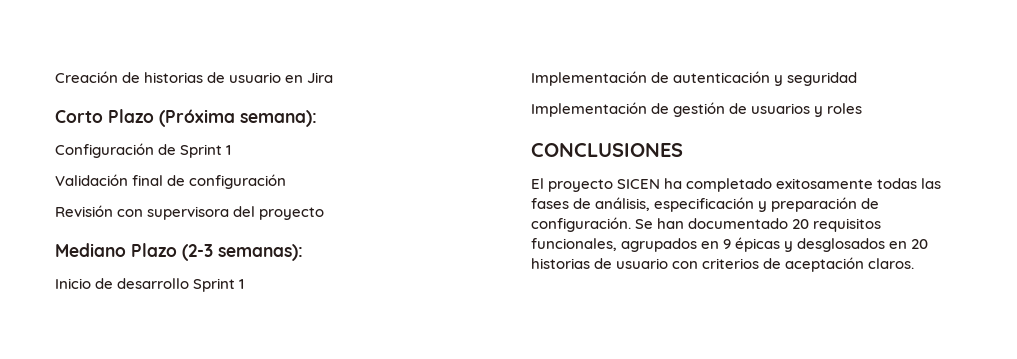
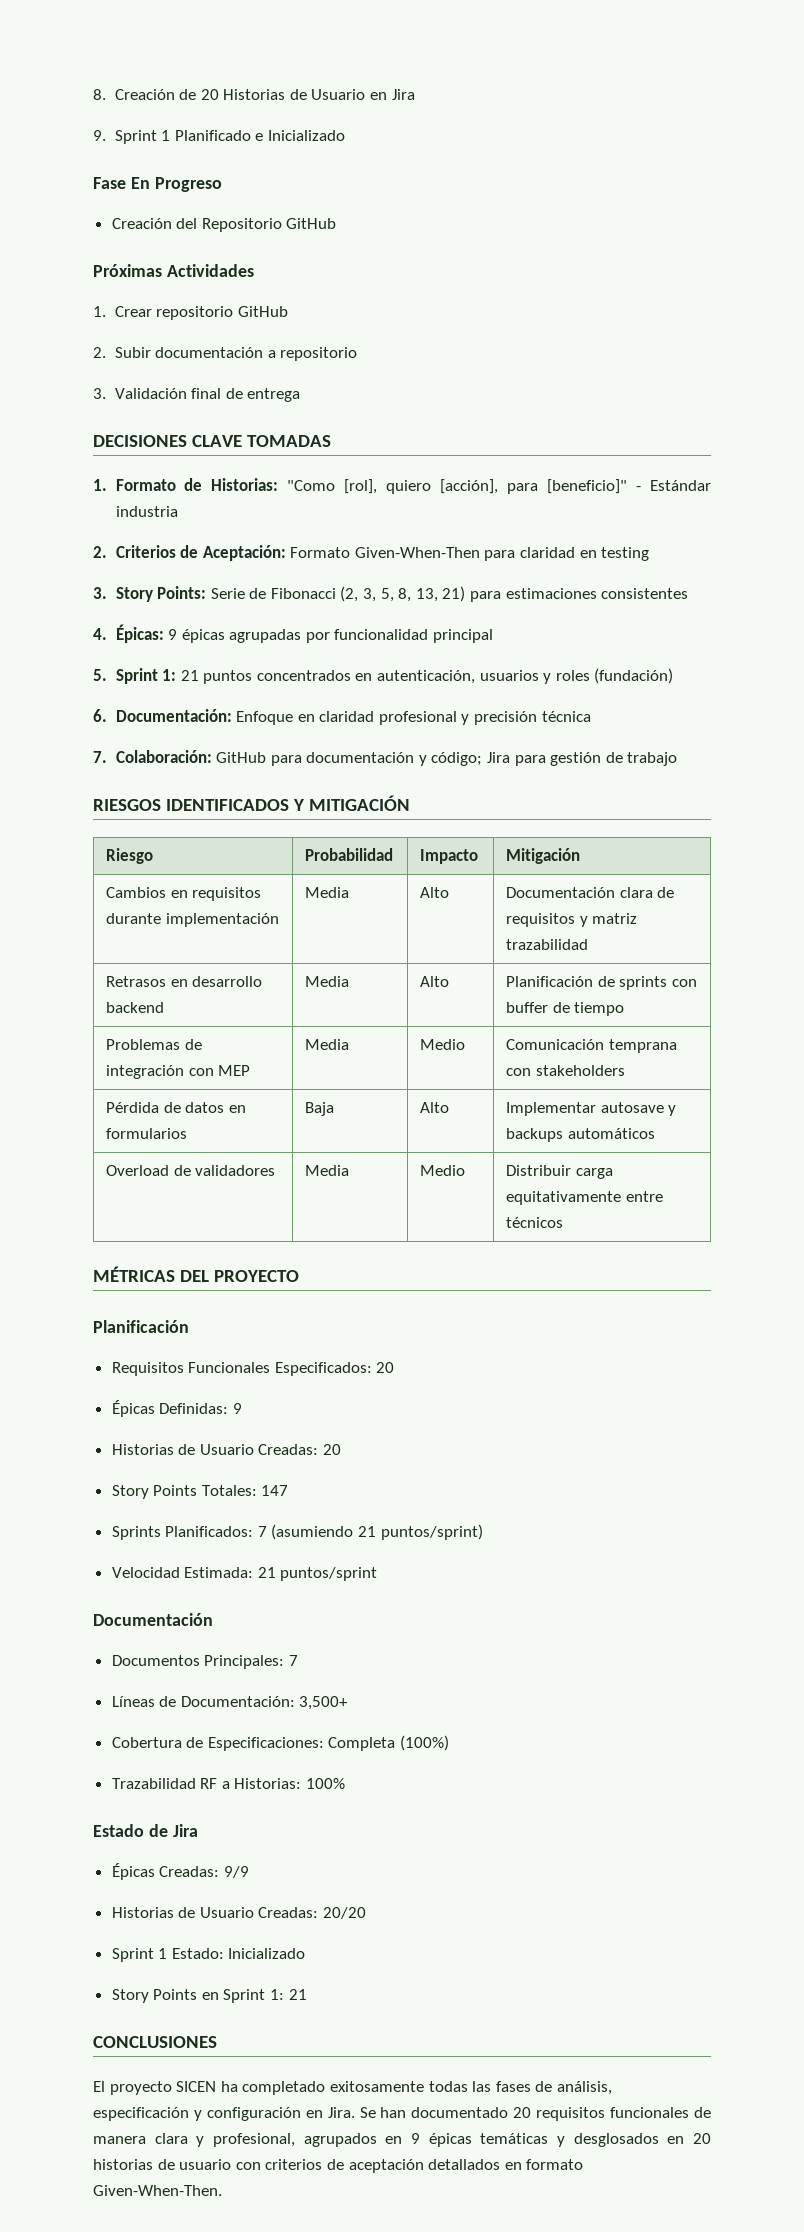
- Creación de historias de usuario en Jira
- Corto Plazo (Próxima semana):
- Configuración de Sprint 1
- Validación final de configuración
- Revisión con supervisora del proyecto
- Mediano Plazo (2-3 semanas):
- Inicio de desarrollo Sprint 1
- Implementación de autenticación y seguridad
- Implementación de gestión de usuarios y roles
+ 8. Creación de 20 Historias de Usuario en Jira
+ 9. Sprint 1 Planificado e Inicializado
+ Fase En Progreso
+ Creación del Repositorio GitHub
+ Próximas Actividades
+ 1. Crear repositorio GitHub
+ 2. Subir documentación a repositorio
+ 3. Validación final de entrega
+ DECISIONES CLAVE TOMADAS
+ 1. Formato de Historias: "Como [rol], quiero [acción], para [beneficio]" - Estándar industria
+ 2. Criterios de Aceptación: Formato Given-When-Then para claridad en testing
+ 3. Story Points: Serie de Fibonacci (2, 3, 5, 8, 13, 21) para estimaciones consistentes
+ 4. Épicas: 9 épicas agrupadas por funcionalidad principal
+ 5. Sprint 1: 21 puntos concentrados en autenticación, usuarios y roles (fundación)
+ 6. Documentación: Enfoque en claridad profesional y precisión técnica
+ 7. Colaboración: GitHub para documentación y código; Jira para gestión de trabajo
+ RIESGOS IDENTIFICADOS Y MITIGACIÓN
+ Riesgo | Probabilidad | Impacto | Mitigación
+ Cambios en requisitos durante implementación | Media | Alto | Documentación clara de requisitos y matriz trazabilidad
+ Retrasos en desarrollo backend | Media | Alto | Planificación de sprints con buffer de tiempo
+ Problemas de integración con MEP | Media | Medio | Comunicación temprana con stakeholders
+ Pérdida de datos en formularios | Baja | Alto | Implementar autosave y backups automáticos
+ Overload de validadores | Media | Medio | Distribuir carga equitativamente entre técnicos
+ MÉTRICAS DEL PROYECTO
+ Planificación
+ Requisitos Funcionales Especificados: 20
+ Épicas Definidas: 9
+ Historias de Usuario Creadas: 20
+ Story Points Totales: 147
+ Sprints Planificados: 7 (asumiendo 21 puntos/sprint)
+ Velocidad Estimada: 21 puntos/sprint
+ Documentación
+ Documentos Principales: 7
+ Líneas de Documentación: 3,500+
+ Cobertura de Especificaciones: Completa (100%)
+ Trazabilidad RF a Historias: 100%
+ Estado de Jira
+ Épicas Creadas: 9/9
+ Historias de Usuario Creadas: 20/20
+ Sprint 1 Estado: Inicializado
+ Story Points en Sprint 1: 21
- El proyecto SICEN ha completado exitosamente todas las fases de análisis, especificación y preparación de configuración.
+ El proyecto SICEN ha completado exitosamente todas las fases de análisis, especificación y configuración en Jira.
- Se han documentado 20 requisitos funcionales, agrupados en 9 épicas y desglosados en 20 historias de usuario con criterios de aceptación claros.
+ Se han documentado 20 requisitos funcionales de manera clara y profesional, agrupados en 9 épicas temáticas y desglosados en 20 historias de usuario con criterios de aceptación detallados en formato Given-When-Then.

